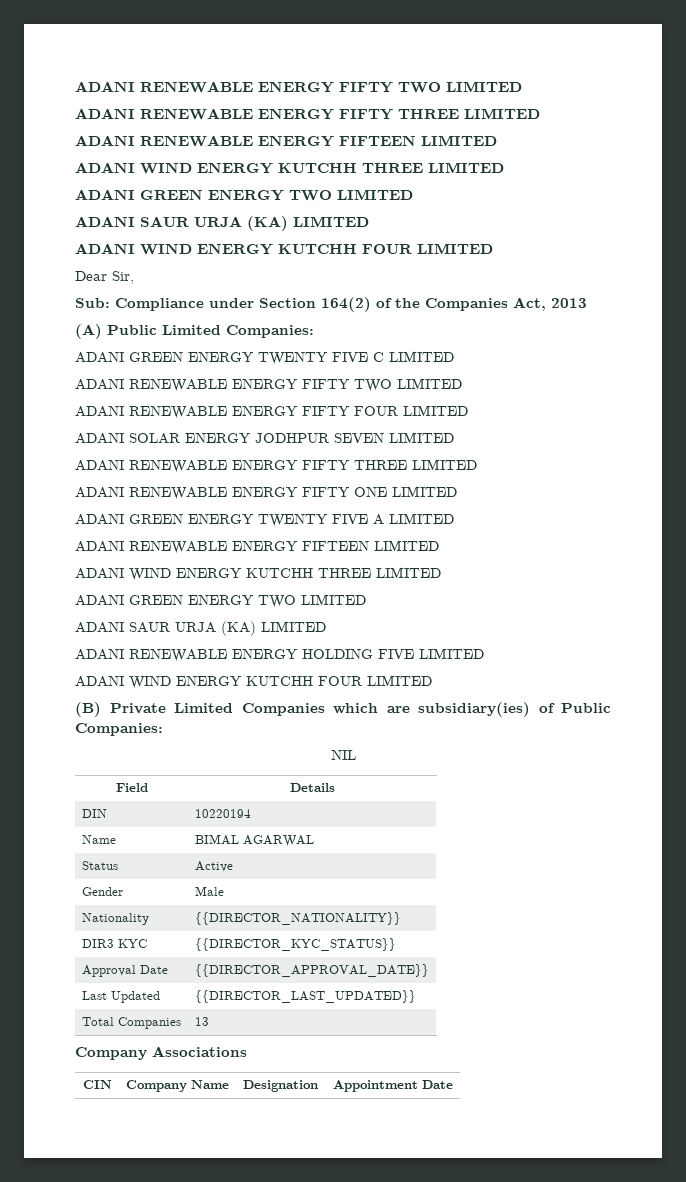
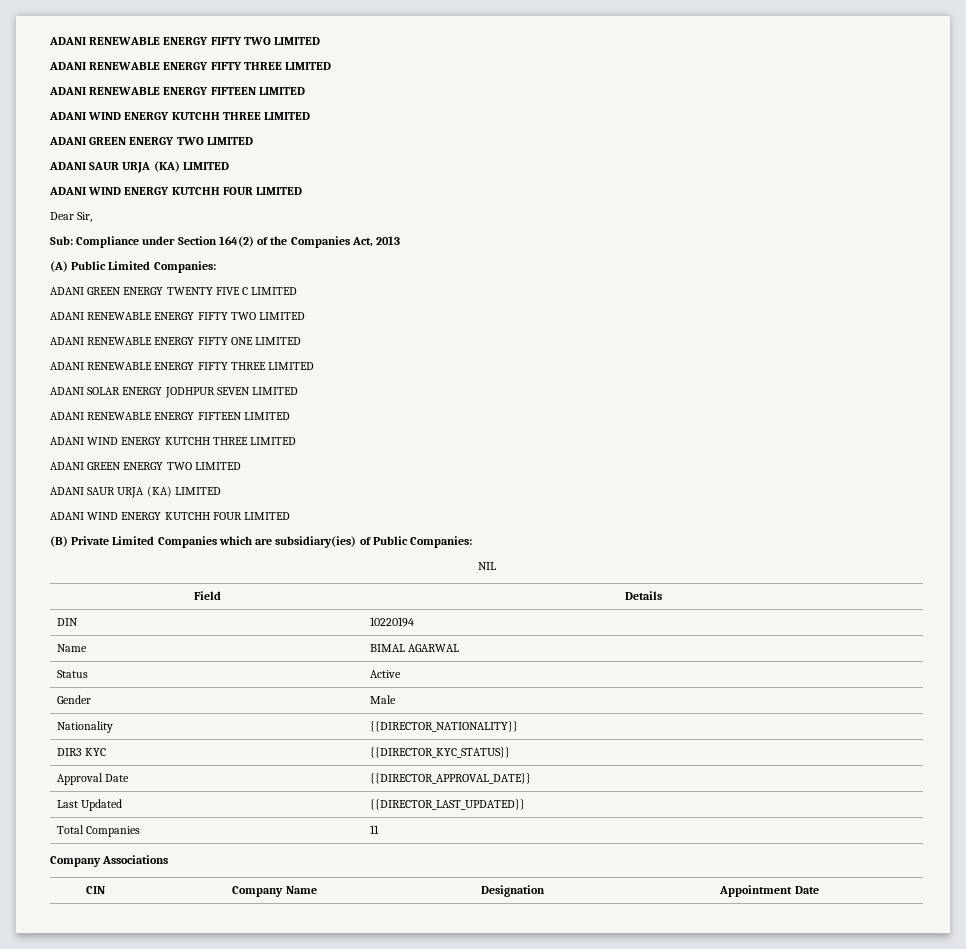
- ADANI RENEWABLE ENERGY FIFTY FOUR LIMITED
+ ADANI RENEWABLE ENERGY FIFTY ONE LIMITED
+ ADANI RENEWABLE ENERGY FIFTY THREE LIMITED
  ADANI SOLAR ENERGY JODHPUR SEVEN LIMITED
- ADANI RENEWABLE ENERGY FIFTY THREE LIMITED
- ADANI RENEWABLE ENERGY FIFTY ONE LIMITED
- ADANI GREEN ENERGY TWENTY FIVE A LIMITED
- ADANI RENEWABLE ENERGY HOLDING FIVE LIMITED
- Total Companies | 13
+ Total Companies | 11

